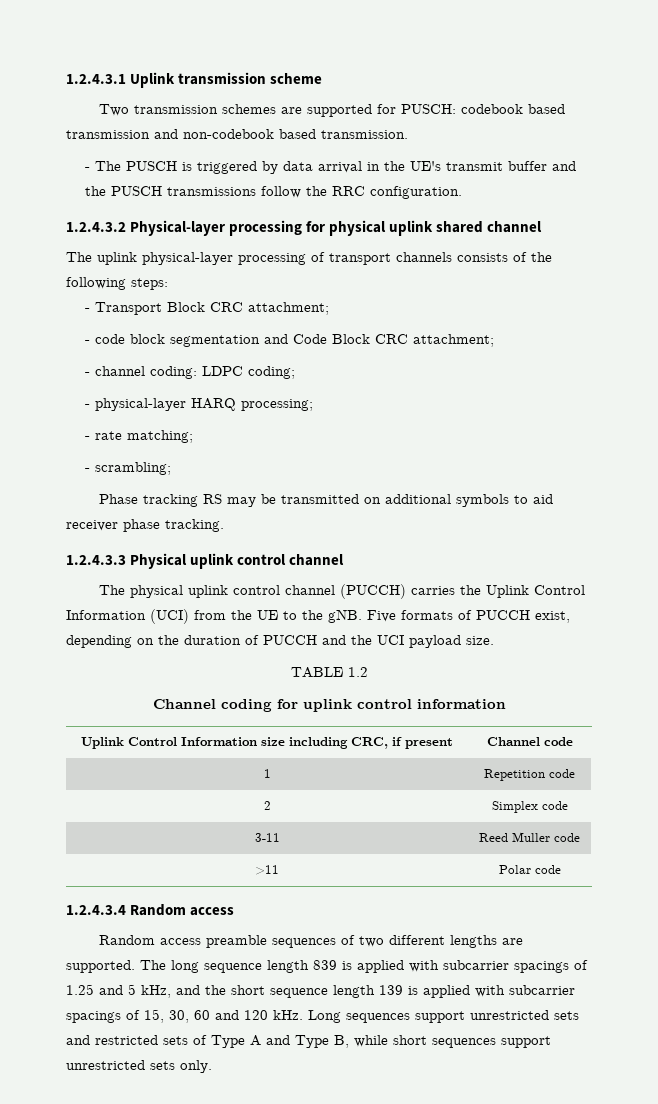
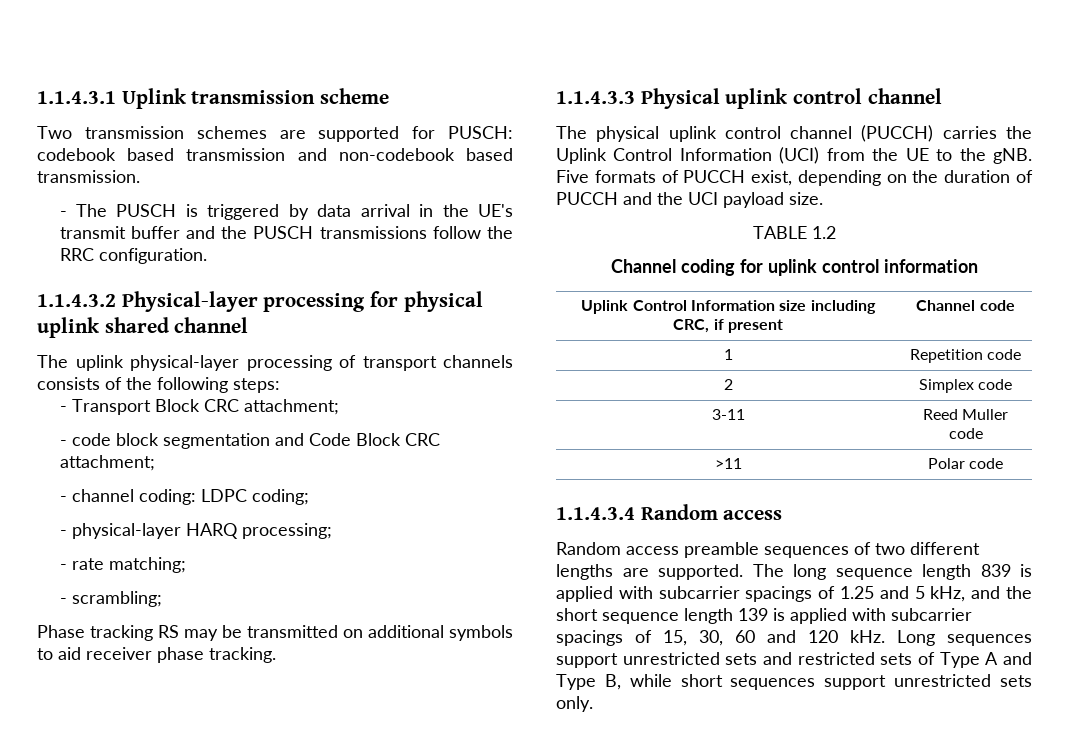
- 1.2.4.3.1 Uplink transmission scheme
+ 1.1.4.3.1 Uplink transmission scheme
- 1.2.4.3.2 Physical-layer processing for physical uplink shared channel
+ 1.1.4.3.2 Physical-layer processing for physical uplink shared channel
- 1.2.4.3.3 Physical uplink control channel
+ 1.1.4.3.3 Physical uplink control channel
- 1.2.4.3.4 Random access
+ 1.1.4.3.4 Random access

